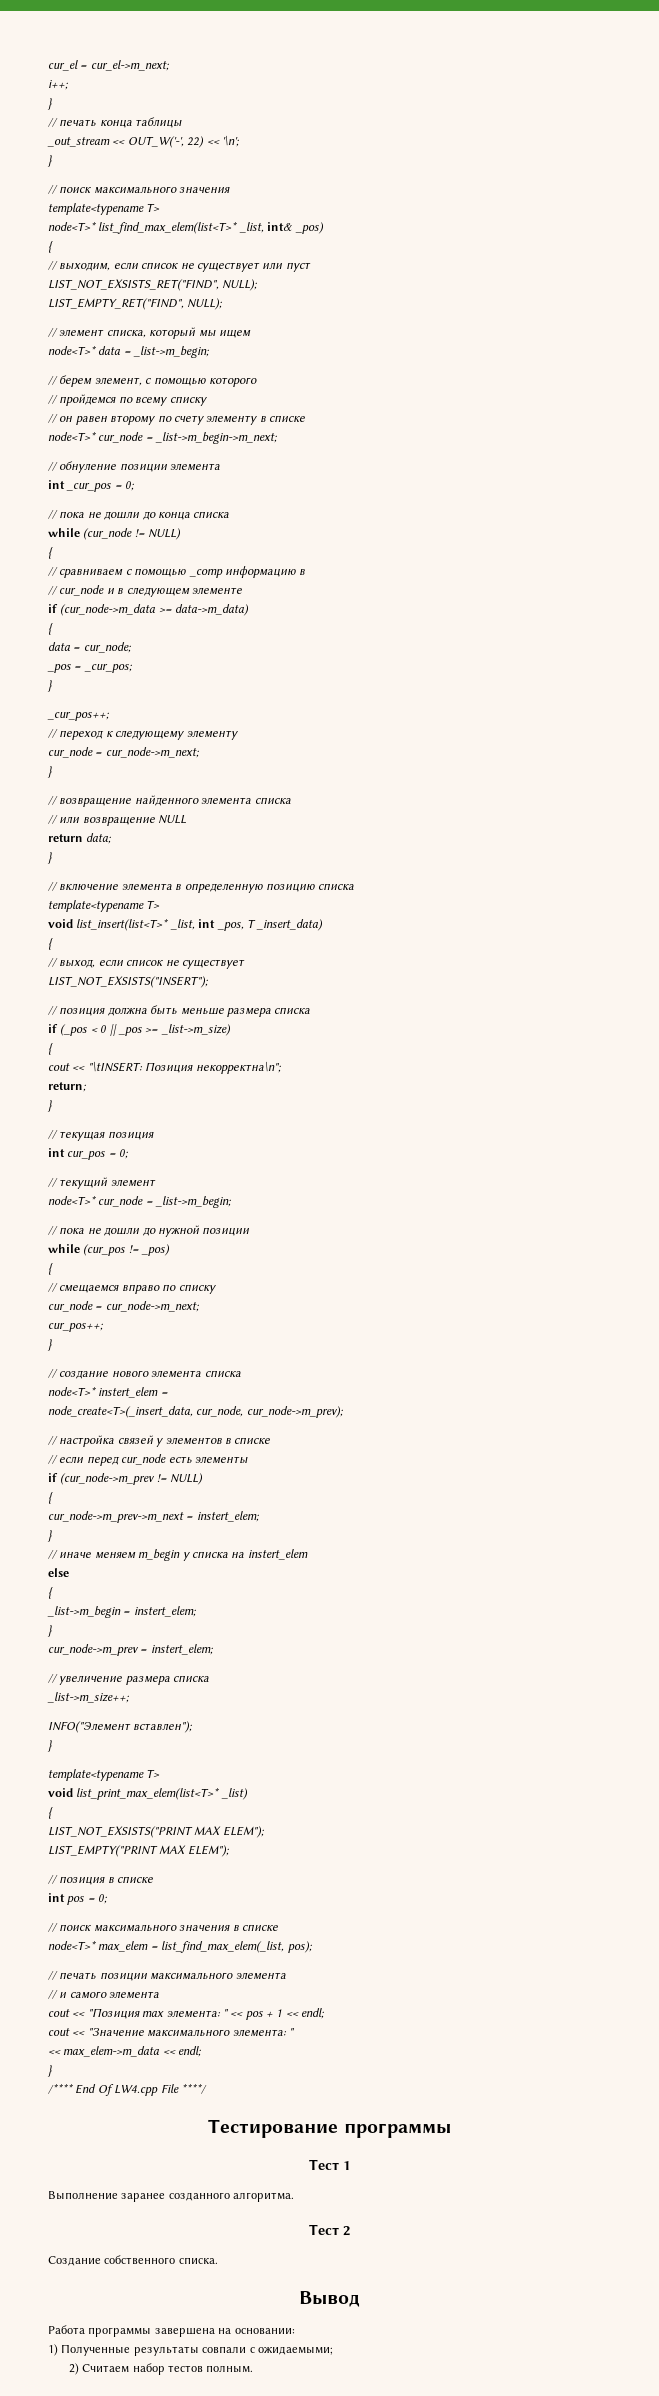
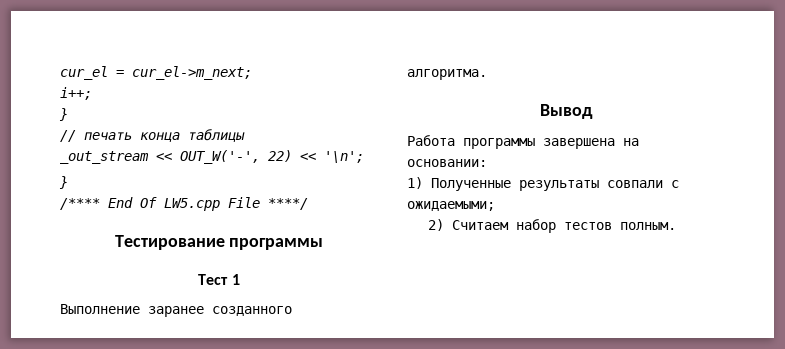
  _out_stream << OUT_W('-', 22) << '\n';
- }
- // поиск максимального значения
- template<typename T>
- node<T>* list_find_max_elem(list<T>* _list, int& _pos)
- {
- // выходим, если список не существует или пуст
- LIST_NOT_EXSISTS_RET("FIND", NULL);
- LIST_EMPTY_RET("FIND", NULL);
- // элемент списка, который мы ищем
- node<T>* data = _list->m_begin;
- // берем элемент, с помощью которого
- // пройдемся по всему списку
- // он равен второму по счету элементу в списке
- node<T>* cur_node = _list->m_begin->m_next;
- // обнуление позиции элемента
- int _cur_pos = 0;
- // пока не дошли до конца списка
- while (cur_node != NULL)
- {
- // сравниваем с помощью _comp информацию в
- // cur_node и в следующем элементе
- if (cur_node->m_data >= data->m_data)
- {
- data = cur_node;
- _pos = _cur_pos;
- }
- _cur_pos++;
- // переход к следующему элементу
- cur_node = cur_node->m_next;
- }
- // возвращение найденного элемента списка
- // или возвращение NULL
- return data;
- }
- // включение элемента в определенную позицию списка
- template<typename T>
- void list_insert(list<T>* _list, int _pos, T _insert_data)
- {
- // выход, если список не существует
- LIST_NOT_EXSISTS("INSERT");
- // позиция должна быть меньше размера списка
- if (_pos < 0 || _pos >= _list->m_size)
- {
- cout << "\tINSERT: Позиция некорректна\n";
- return;
- }
- // текущая позиция
- int cur_pos = 0;
- // текущий элемент
- node<T>* cur_node = _list->m_begin;
- // пока не дошли до нужной позиции
- while (cur_pos != _pos)
- {
- // смещаемся вправо по списку
- cur_node = cur_node->m_next;
- cur_pos++;
- }
- // создание нового элемента списка
- node<T>* instert_elem =
- node_create<T>(_insert_data, cur_node, cur_node->m_prev);
- // настройка связей у элементов в списке
- // если перед cur_node есть элементы
- if (cur_node->m_prev != NULL)
- {
- cur_node->m_prev->m_next = instert_elem;
- }
- // иначе меняем m_begin у списка на instert_elem
- else
- {
- _list->m_begin = instert_elem;
- }
- cur_node->m_prev = instert_elem;
- // увеличение размера списка
- _list->m_size++;
- INFO("Элемент вставлен");
- }
- template<typename T>
- void list_print_max_elem(list<T>* _list)
- {
- LIST_NOT_EXSISTS("PRINT MAX ELEM");
- LIST_EMPTY("PRINT MAX ELEM");
- // позиция в списке
- int pos = 0;
- // поиск максимального значения в списке
- node<T>* max_elem = list_find_max_elem(_list, pos);
- // печать позиции максимального элемента
- // и самого элемента
- cout << "Позиция max элемента: " << pos + 1 << endl;
- cout << "Значение максимального элемента: "
- << max_elem->m_data << endl;
- /**** End Of LW4.cpp File ****/
+ /**** End Of LW5.cpp File ****/
- Тест 2
- Создание собственного списка.

